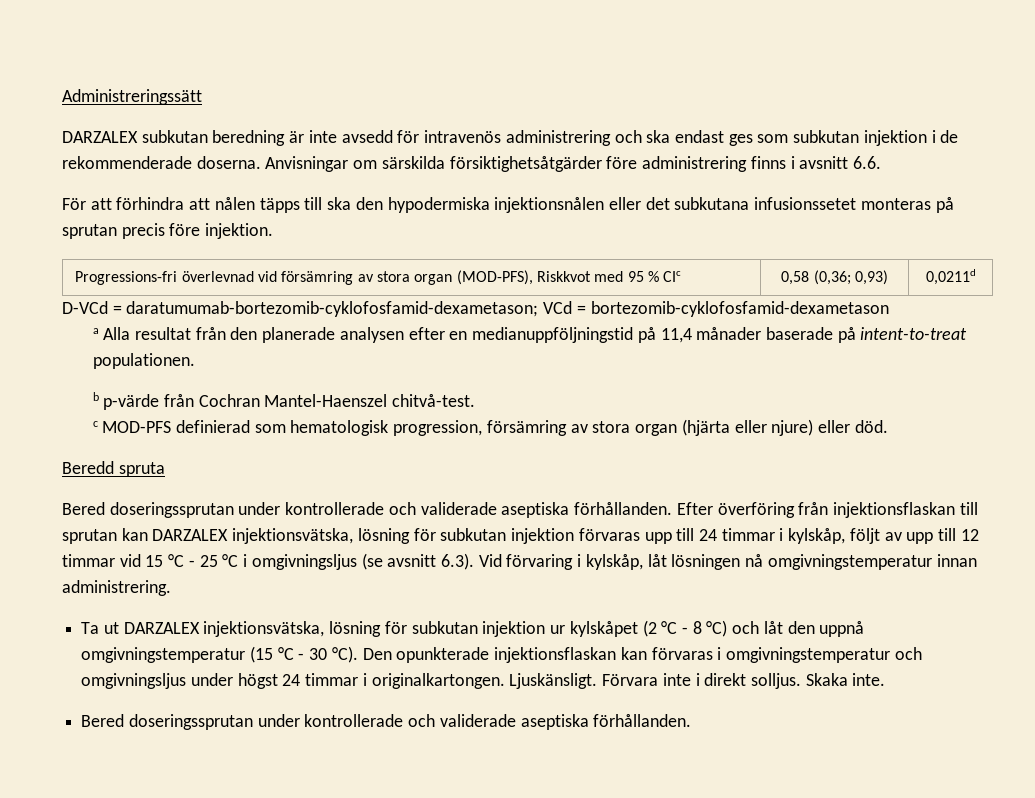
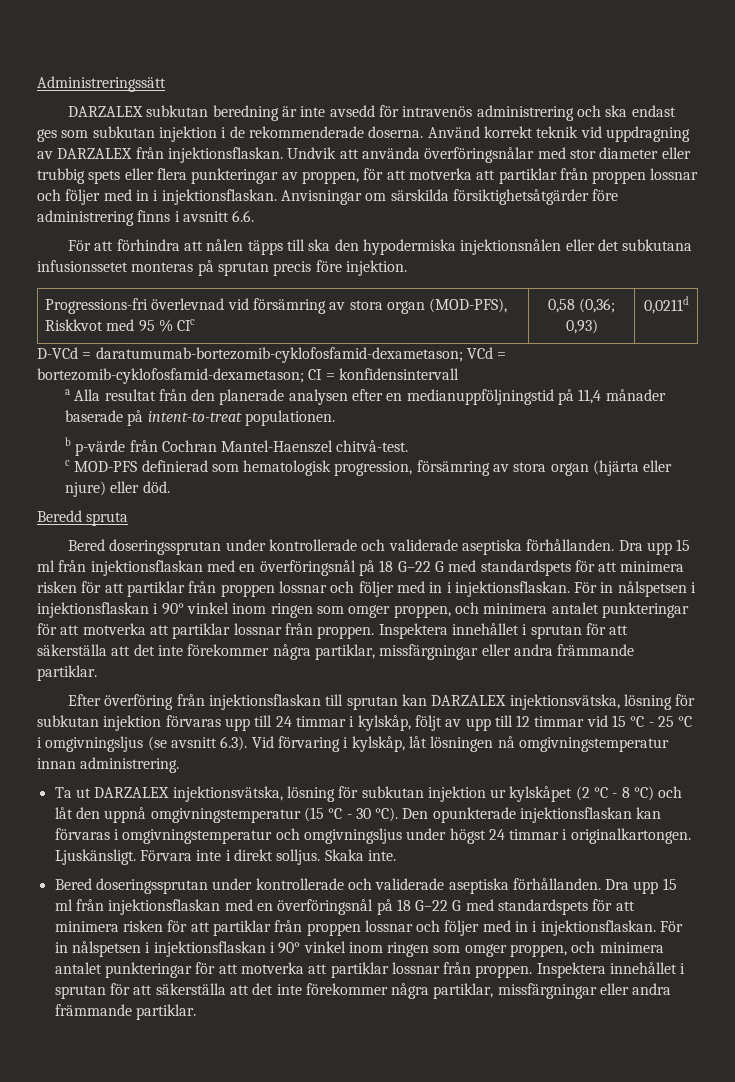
+ Använd korrekt teknik vid uppdragning av DARZALEX från injektionsflaskan. Undvik att använda överföringsnålar med stor diameter eller trubbig spets eller flera punkteringar av proppen, för att motverka att partiklar från proppen lossnar och följer med in i injektionsflaskan.
- D-VCd = daratumumab-bortezomib-cyklofosfamid-dexametason; VCd = bortezomib-cyklofosfamid-dexametason
+ D-VCd = daratumumab-bortezomib-cyklofosfamid-dexametason; VCd = bortezomib-cyklofosfamid-dexametason; CI = konfidensintervall
  Beredd spruta
- Bered doseringssprutan under kontrollerade och validerade aseptiska förhållanden. Efter överföring från injektionsflaskan till sprutan kan DARZALEX injektionsvätska, lösning för subkutan injektion förvaras upp till 24 timmar i kylskåp, följt av upp till 12 timmar vid 15 °C - 25 °C i omgivningsljus (se avsnitt 6.3). Vid förvaring i kylskåp, låt lösningen nå omgivningstemperatur innan administrering.
+ Bered doseringssprutan under kontrollerade och validerade aseptiska förhållanden. Dra upp 15 ml från injektionsflaskan med en överföringsnål på 18 G–22 G med standardspets för att minimera risken för att partiklar från proppen lossnar och följer med in i injektionsflaskan. För in nålspetsen i injektionsflaskan i 90° vinkel inom ringen som omger proppen, och minimera antalet punkteringar för att motverka att partiklar lossnar från proppen. Inspektera innehållet i sprutan för att säkerställa att det inte förekommer några partiklar, missfärgningar eller andra främmande partiklar.
+ Efter överföring från injektionsflaskan till sprutan kan DARZALEX injektionsvätska, lösning för subkutan injektion förvaras upp till 24 timmar i kylskåp, följt av upp till 12 timmar vid 15 °C - 25 °C i omgivningsljus (se avsnitt 6.3). Vid förvaring i kylskåp, låt lösningen nå omgivningstemperatur innan administrering.
  Skaka inte.
- Bered doseringssprutan under kontrollerade och validerade aseptiska förhållanden.
+ Bered doseringssprutan under kontrollerade och validerade aseptiska förhållanden. Dra upp 15 ml från injektionsflaskan med en överföringsnål på 18 G–22 G med standardspets för att minimera risken för att partiklar från proppen lossnar och följer med in i injektionsflaskan. För in nålspetsen i injektionsflaskan i 90° vinkel inom ringen som omger proppen, och minimera antalet punkteringar för att motverka att partiklar lossnar från proppen. Inspektera innehållet i sprutan för att säkerställa att det inte förekommer några partiklar, missfärgningar eller andra främmande partiklar.

